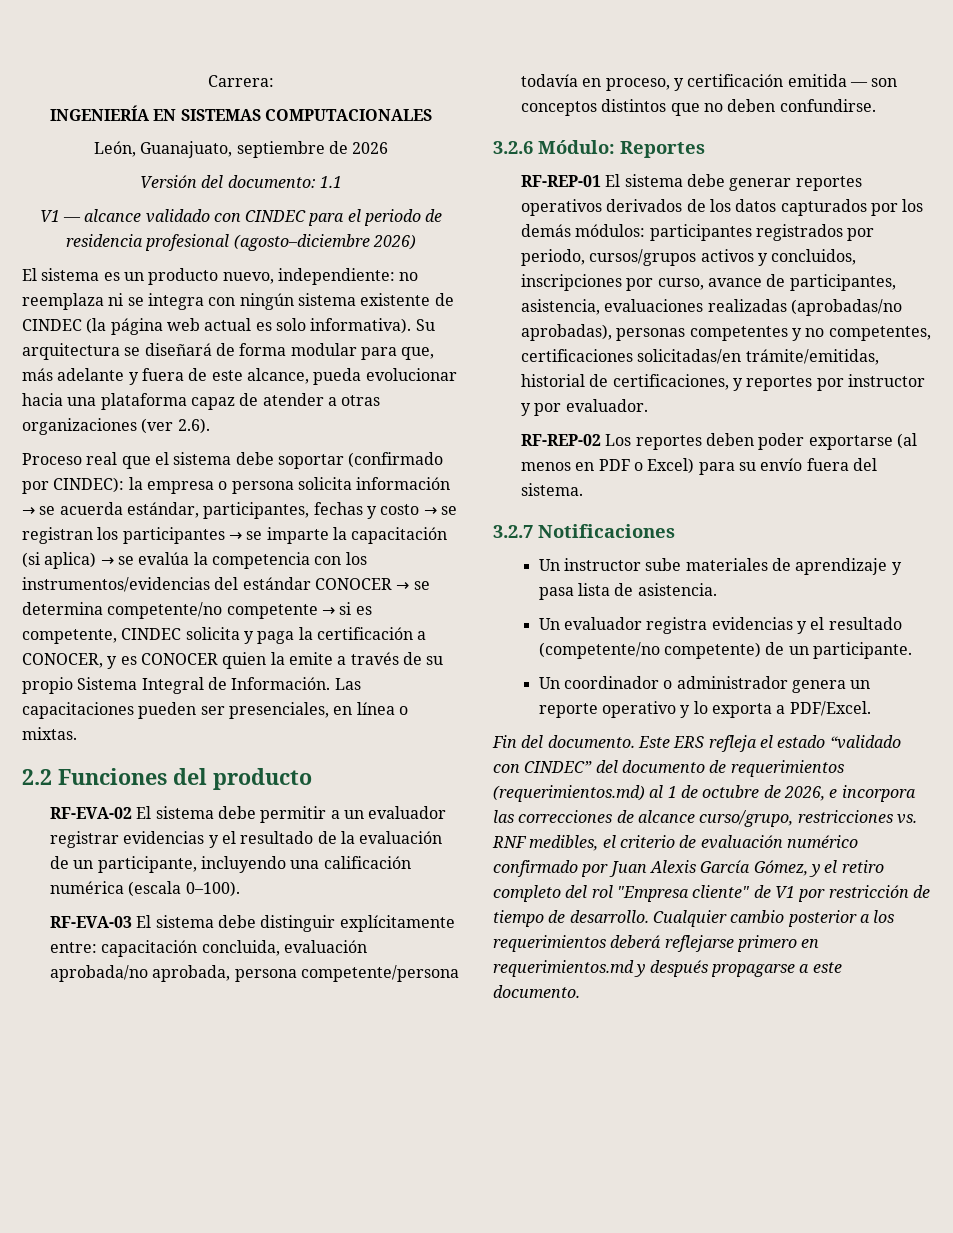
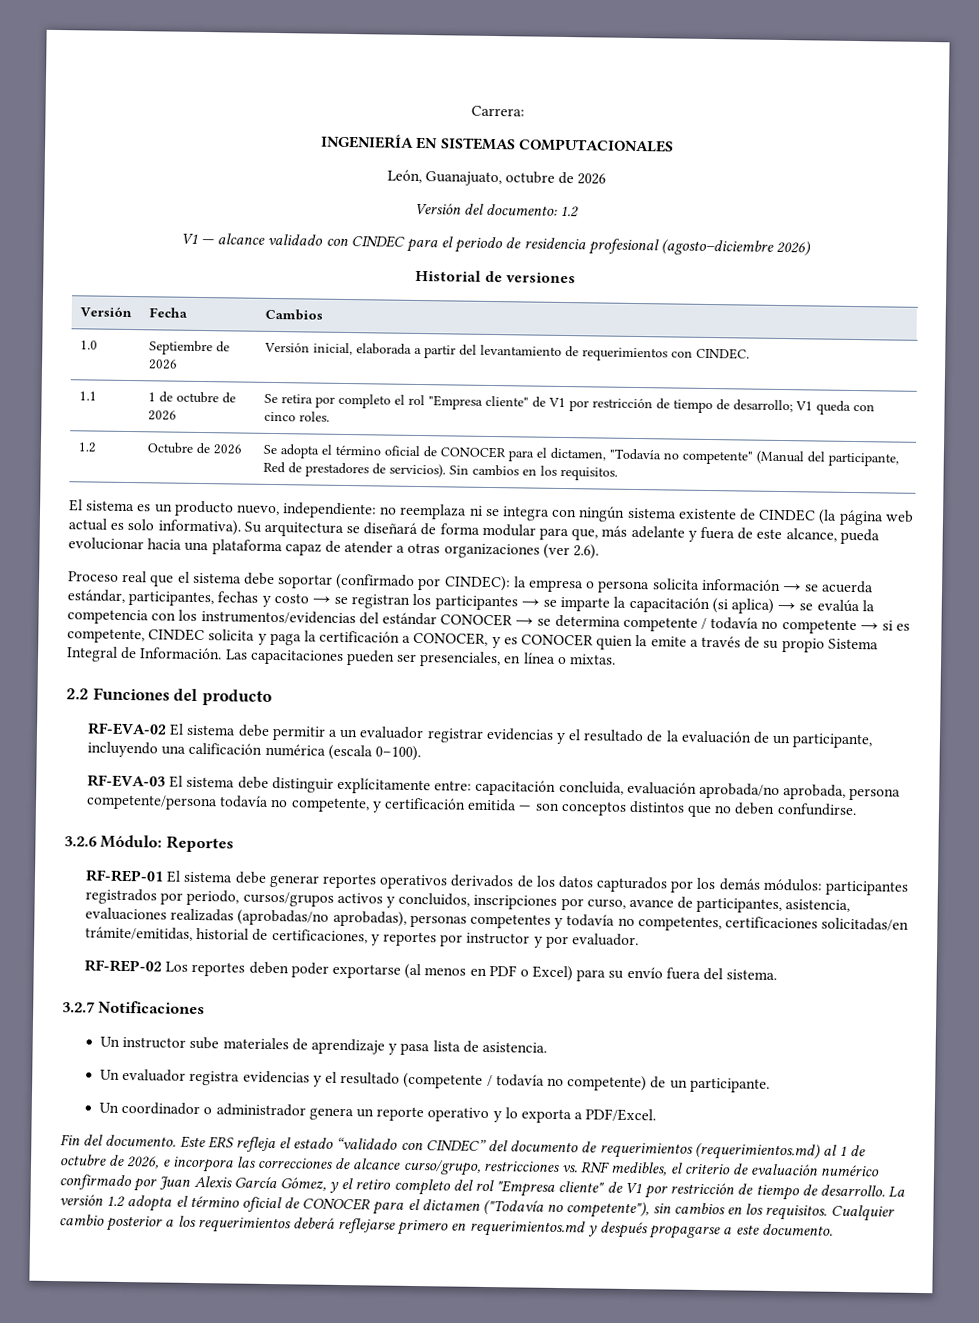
- León, Guanajuato, septiembre de 2026
+ León, Guanajuato, octubre de 2026
- Versión del documento: 1.1
+ Versión del documento: 1.2
+ Historial de versiones
+ Versión | Fecha | Cambios
+ 1.0 | Septiembre de 2026 | Versión inicial, elaborada a partir del levantamiento de requerimientos con CINDEC.
+ 1.1 | 1 de octubre de 2026 | Se retira por completo el rol "Empresa cliente" de V1 por restricción de tiempo de desarrollo; V1 queda con cinco roles.
+ 1.2 | Octubre de 2026 | Se adopta el término oficial de CONOCER para el dictamen, "Todavía no competente" (Manual del participante, Red de prestadores de servicios). Sin cambios en los requisitos.
- la empresa o persona solicita información → se acuerda estándar, participantes, fechas y costo → se registran los participantes → se imparte la capacitación (si aplica) → se evalúa la competencia con los instrumentos/evidencias del estándar CONOCER → se determina competente/no competente → si es competente, CINDEC solicita y paga la certificación a CONOCER, y es CONOCER quien la emite a través de su propio Sistema Integral de Información.
+ la empresa o persona solicita información → se acuerda estándar, participantes, fechas y costo → se registran los participantes → se imparte la capacitación (si aplica) → se evalúa la competencia con los instrumentos/evidencias del estándar CONOCER → se determina competente / todavía no competente → si es competente, CINDEC solicita y paga la certificación a CONOCER, y es CONOCER quien la emite a través de su propio Sistema Integral de Información.
- RF-EVA-03 El sistema debe distinguir explícitamente entre: capacitación concluida, evaluación aprobada/no aprobada, persona competente/persona todavía en proceso, y certificación emitida — son conceptos distintos que no deben confundirse.
+ RF-EVA-03 El sistema debe distinguir explícitamente entre: capacitación concluida, evaluación aprobada/no aprobada, persona competente/persona todavía no competente, y certificación emitida — son conceptos distintos que no deben confundirse.
- RF-REP-01 El sistema debe generar reportes operativos derivados de los datos capturados por los demás módulos: participantes registrados por periodo, cursos/grupos activos y concluidos, inscripciones por curso, avance de participantes, asistencia, evaluaciones realizadas (aprobadas/no aprobadas), personas competentes y no competentes, certificaciones solicitadas/en trámite/emitidas, historial de certificaciones, y reportes por instructor y por evaluador.
+ RF-REP-01 El sistema debe generar reportes operativos derivados de los datos capturados por los demás módulos: participantes registrados por periodo, cursos/grupos activos y concluidos, inscripciones por curso, avance de participantes, asistencia, evaluaciones realizadas (aprobadas/no aprobadas), personas competentes y todavía no competentes, certificaciones solicitadas/en trámite/emitidas, historial de certificaciones, y reportes por instructor y por evaluador.
- Un evaluador registra evidencias y el resultado (competente/no competente) de un participante.
+ Un evaluador registra evidencias y el resultado (competente / todavía no competente) de un participante.
+ La versión 1.2 adopta el término oficial de CONOCER para el dictamen ("Todavía no competente"), sin cambios en los requisitos.

